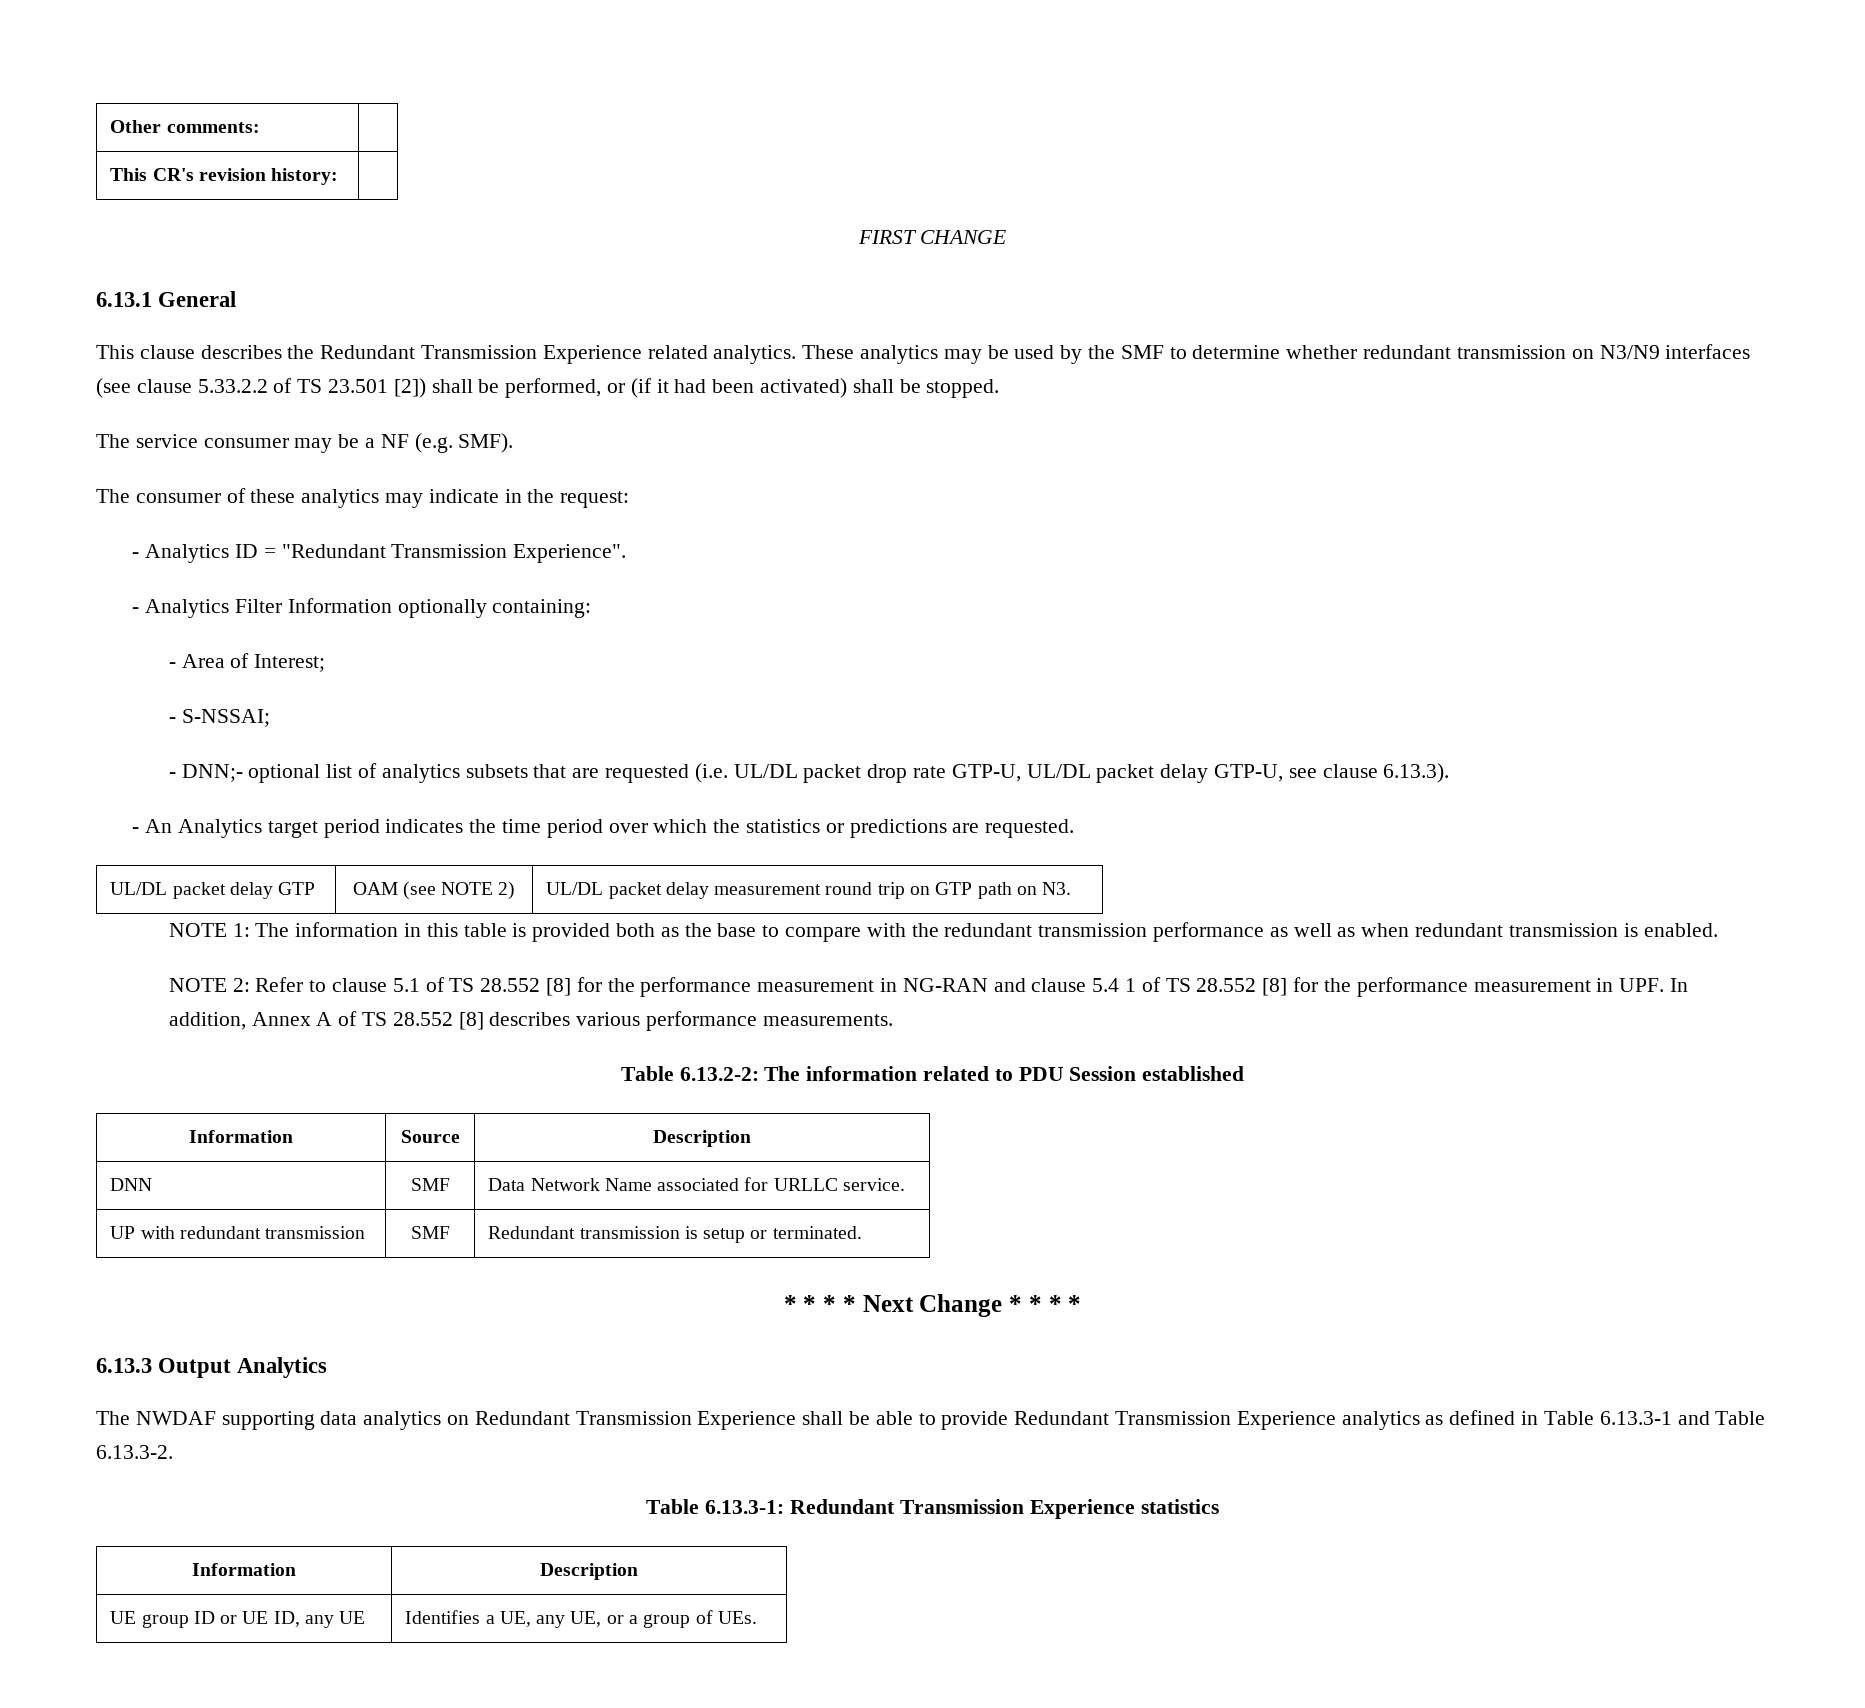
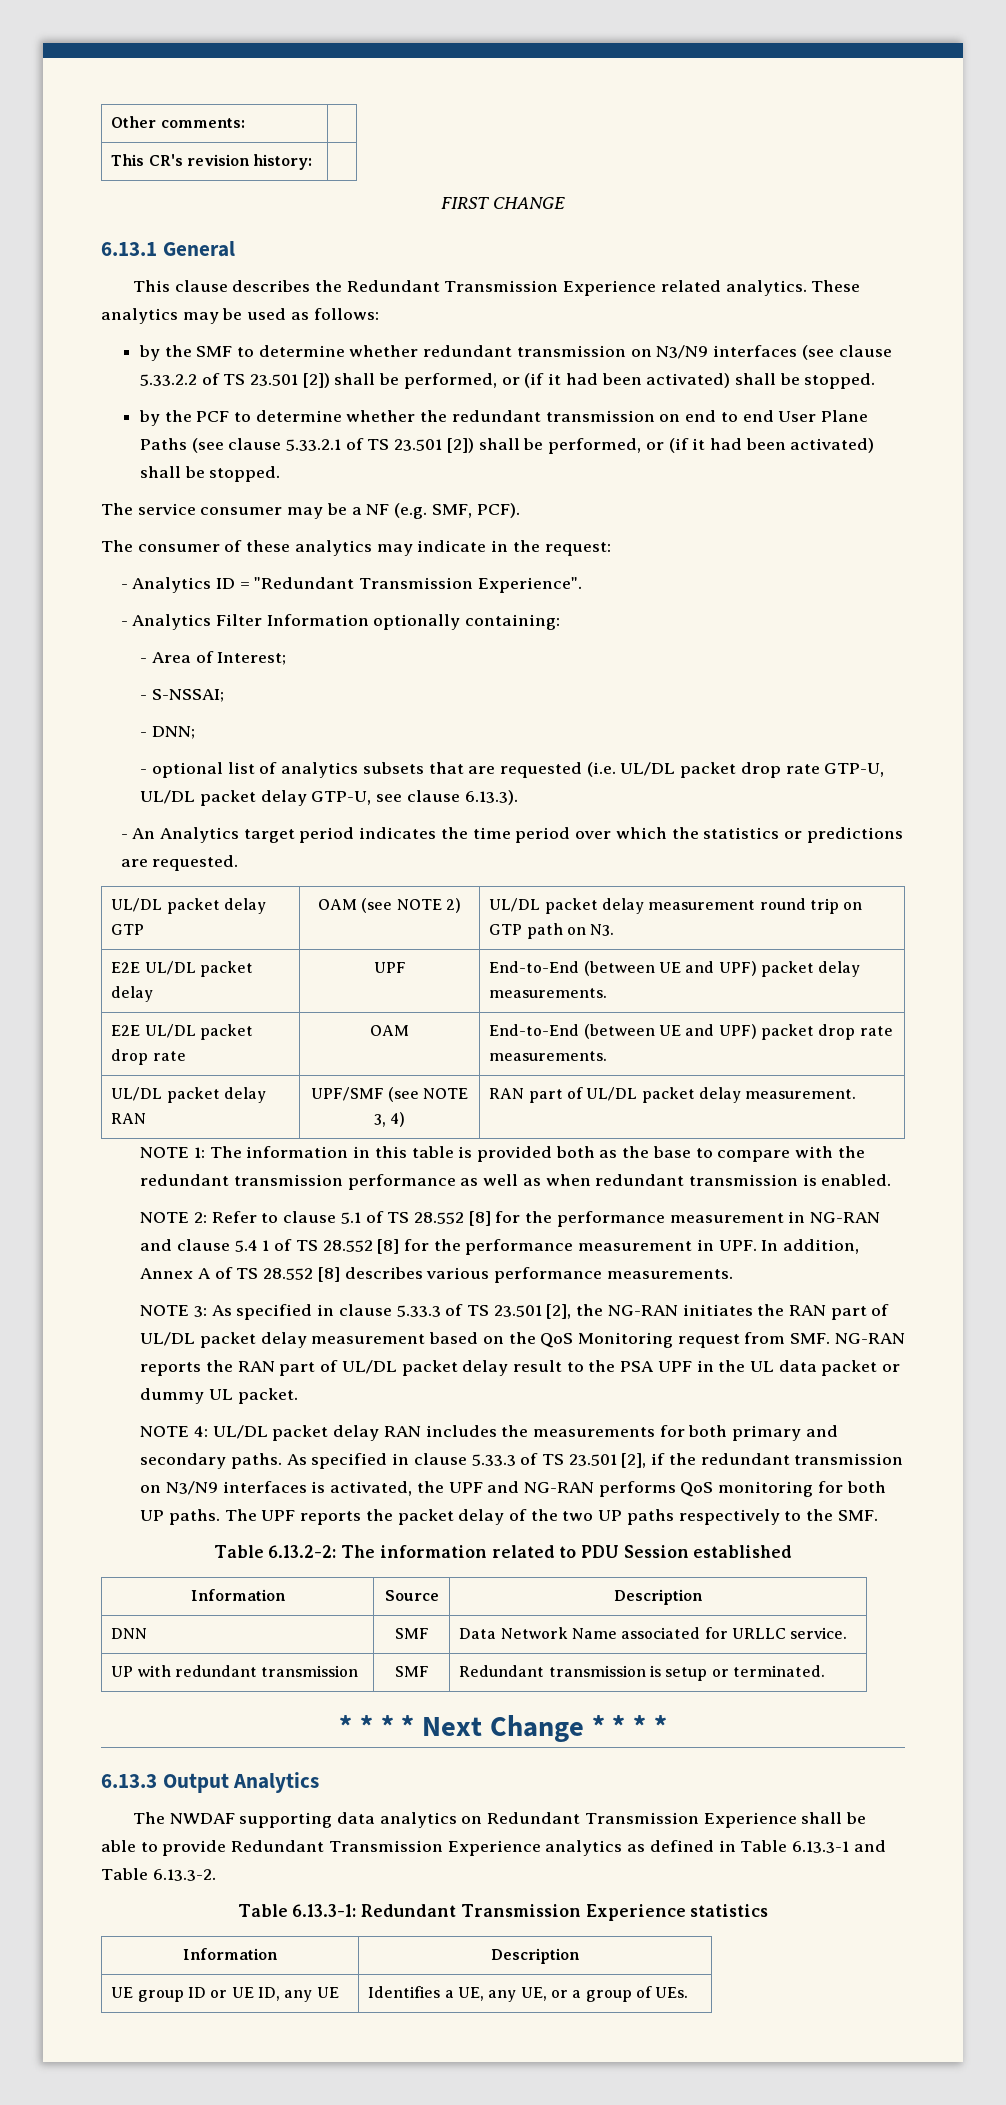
- These analytics may be used by the SMF to determine whether redundant transmission on N3/N9 interfaces (see clause 5.33.2.2 of TS 23.501 [2]) shall be performed, or (if it had been activated) shall be stopped.
+ These analytics may be used as follows:
+ by the SMF to determine whether redundant transmission on N3/N9 interfaces (see clause 5.33.2.2 of TS 23.501 [2]) shall be performed, or (if it had been activated) shall be stopped.
+ by the PCF to determine whether the redundant transmission on end to end User Plane Paths (see clause 5.33.2.1 of TS 23.501 [2]) shall be performed, or (if it had been activated) shall be stopped.
- The service consumer may be a NF (e.g. SMF).
+ The service consumer may be a NF (e.g. SMF, PCF).
- - DNN;- optional list of analytics subsets that are requested (i.e. UL/DL packet drop rate GTP-U, UL/DL packet delay GTP-U, see clause 6.13.3).
+ - DNN;
+ - optional list of analytics subsets that are requested (i.e. UL/DL packet drop rate GTP-U, UL/DL packet delay GTP-U, see clause 6.13.3).
+ E2E UL/DL packet delay | UPF | End-to-End (between UE and UPF) packet delay measurements.
+ E2E UL/DL packet drop rate | OAM | End-to-End (between UE and UPF) packet drop rate measurements.
+ UL/DL packet delay RAN | UPF/SMF (see NOTE 3, 4) | RAN part of UL/DL packet delay measurement.
+ NOTE 3: As specified in clause 5.33.3 of TS 23.501 [2], the NG-RAN initiates the RAN part of UL/DL packet delay measurement based on the QoS Monitoring request from SMF. NG-RAN reports the RAN part of UL/DL packet delay result to the PSA UPF in the UL data packet or dummy UL packet.
+ NOTE 4: UL/DL packet delay RAN includes the measurements for both primary and secondary paths. As specified in clause 5.33.3 of TS 23.501 [2], if the redundant transmission on N3/N9 interfaces is activated, the UPF and NG-RAN performs QoS monitoring for both UP paths. The UPF reports the packet delay of the two UP paths respectively to the SMF.

